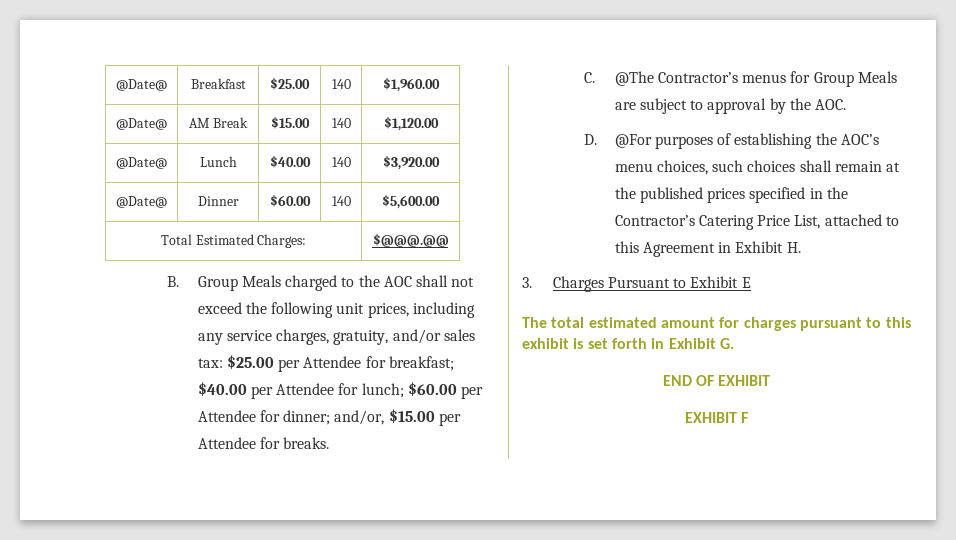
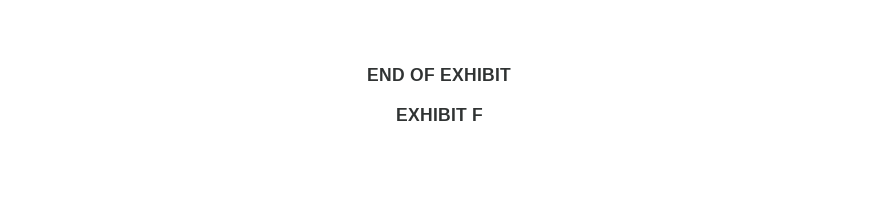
- @Date@ | Breakfast | $25.00 | 140 | $1,960.00
- @Date@ | AM Break | $15.00 | 140 | $1,120.00
- @Date@ | Lunch | $40.00 | 140 | $3,920.00
- @Date@ | Dinner | $60.00 | 140 | $5,600.00
- Total Estimated Charges: | $@@@.@@
- B. Group Meals charged to the AOC shall not exceed the following unit prices, including any service charges, gratuity, and/or sales tax: $25.00 per Attendee for breakfast; $40.00 per Attendee for lunch; $60.00 per Attendee for dinner; and/or, $15.00 per Attendee for breaks.
- C. @The Contractor’s menus for Group Meals are subject to approval by the AOC.
- D. @For purposes of establishing the AOC’s menu choices, such choices shall remain at the published prices specified in the Contractor’s Catering Price List, attached to this Agreement in Exhibit H.
- 3. Charges Pursuant to Exhibit E
- The total estimated amount for charges pursuant to this exhibit is set forth in Exhibit G.

